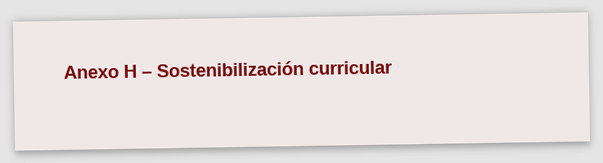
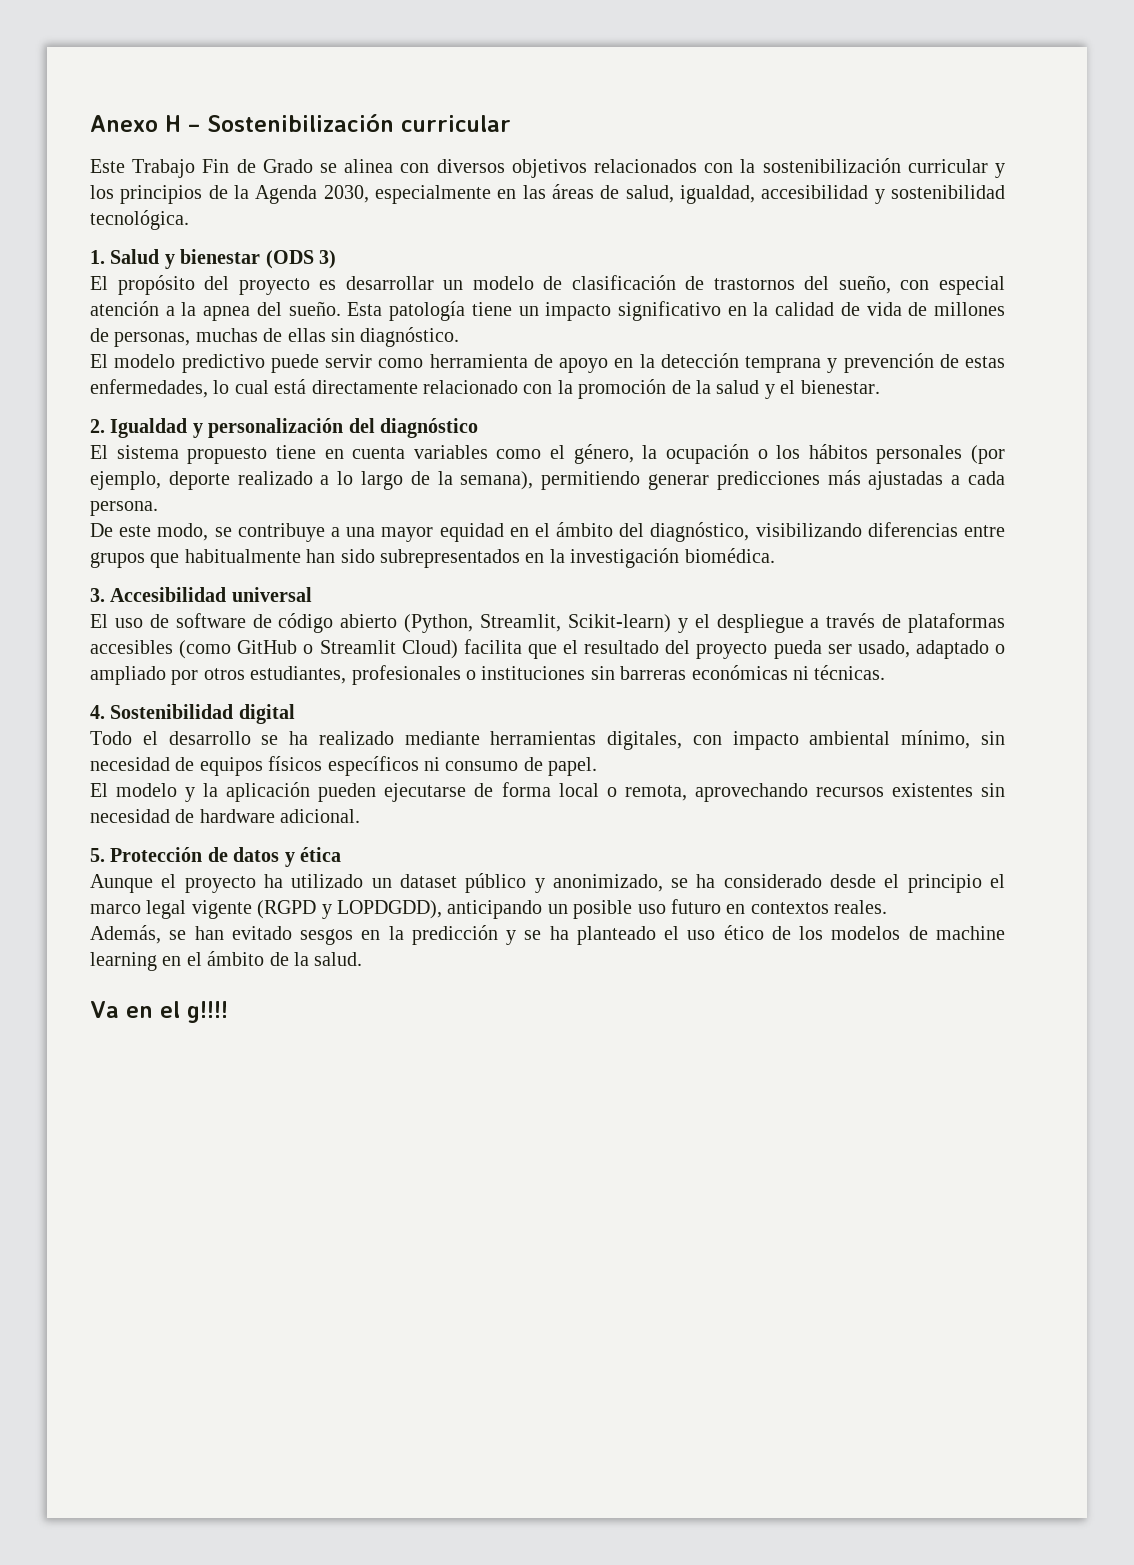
+ Este Trabajo Fin de Grado se alinea con diversos objetivos relacionados con la sostenibilización curricular y los principios de la Agenda 2030, especialmente en las áreas de salud, igualdad, accesibilidad y sostenibilidad tecnológica.
+ 1. Salud y bienestar (ODS 3)
+ El propósito del proyecto es desarrollar un modelo de clasificación de trastornos del sueño, con especial atención a la apnea del sueño. Esta patología tiene un impacto significativo en la calidad de vida de millones de personas, muchas de ellas sin diagnóstico.
+ El modelo predictivo puede servir como herramienta de apoyo en la detección temprana y prevención de estas enfermedades, lo cual está directamente relacionado con la promoción de la salud y el bienestar.
+ 2. Igualdad y personalización del diagnóstico
+ El sistema propuesto tiene en cuenta variables como el género, la ocupación o los hábitos personales (por ejemplo, deporte realizado a lo largo de la semana), permitiendo generar predicciones más ajustadas a cada persona.
+ De este modo, se contribuye a una mayor equidad en el ámbito del diagnóstico, visibilizando diferencias entre grupos que habitualmente han sido subrepresentados en la investigación biomédica.
+ 3. Accesibilidad universal
+ El uso de software de código abierto (Python, Streamlit, Scikit-learn) y el despliegue a través de plataformas accesibles (como GitHub o Streamlit Cloud) facilita que el resultado del proyecto pueda ser usado, adaptado o ampliado por otros estudiantes, profesionales o instituciones sin barreras económicas ni técnicas.
+ 4. Sostenibilidad digital
+ Todo el desarrollo se ha realizado mediante herramientas digitales, con impacto ambiental mínimo, sin necesidad de equipos físicos específicos ni consumo de papel.
+ El modelo y la aplicación pueden ejecutarse de forma local o remota, aprovechando recursos existentes sin necesidad de hardware adicional.
+ 5. Protección de datos y ética
+ Aunque el proyecto ha utilizado un dataset público y anonimizado, se ha considerado desde el principio el marco legal vigente (RGPD y LOPDGDD), anticipando un posible uso futuro en contextos reales.
+ Además, se han evitado sesgos en la predicción y se ha planteado el uso ético de los modelos de machine learning en el ámbito de la salud.
+ Va en el g!!!!

